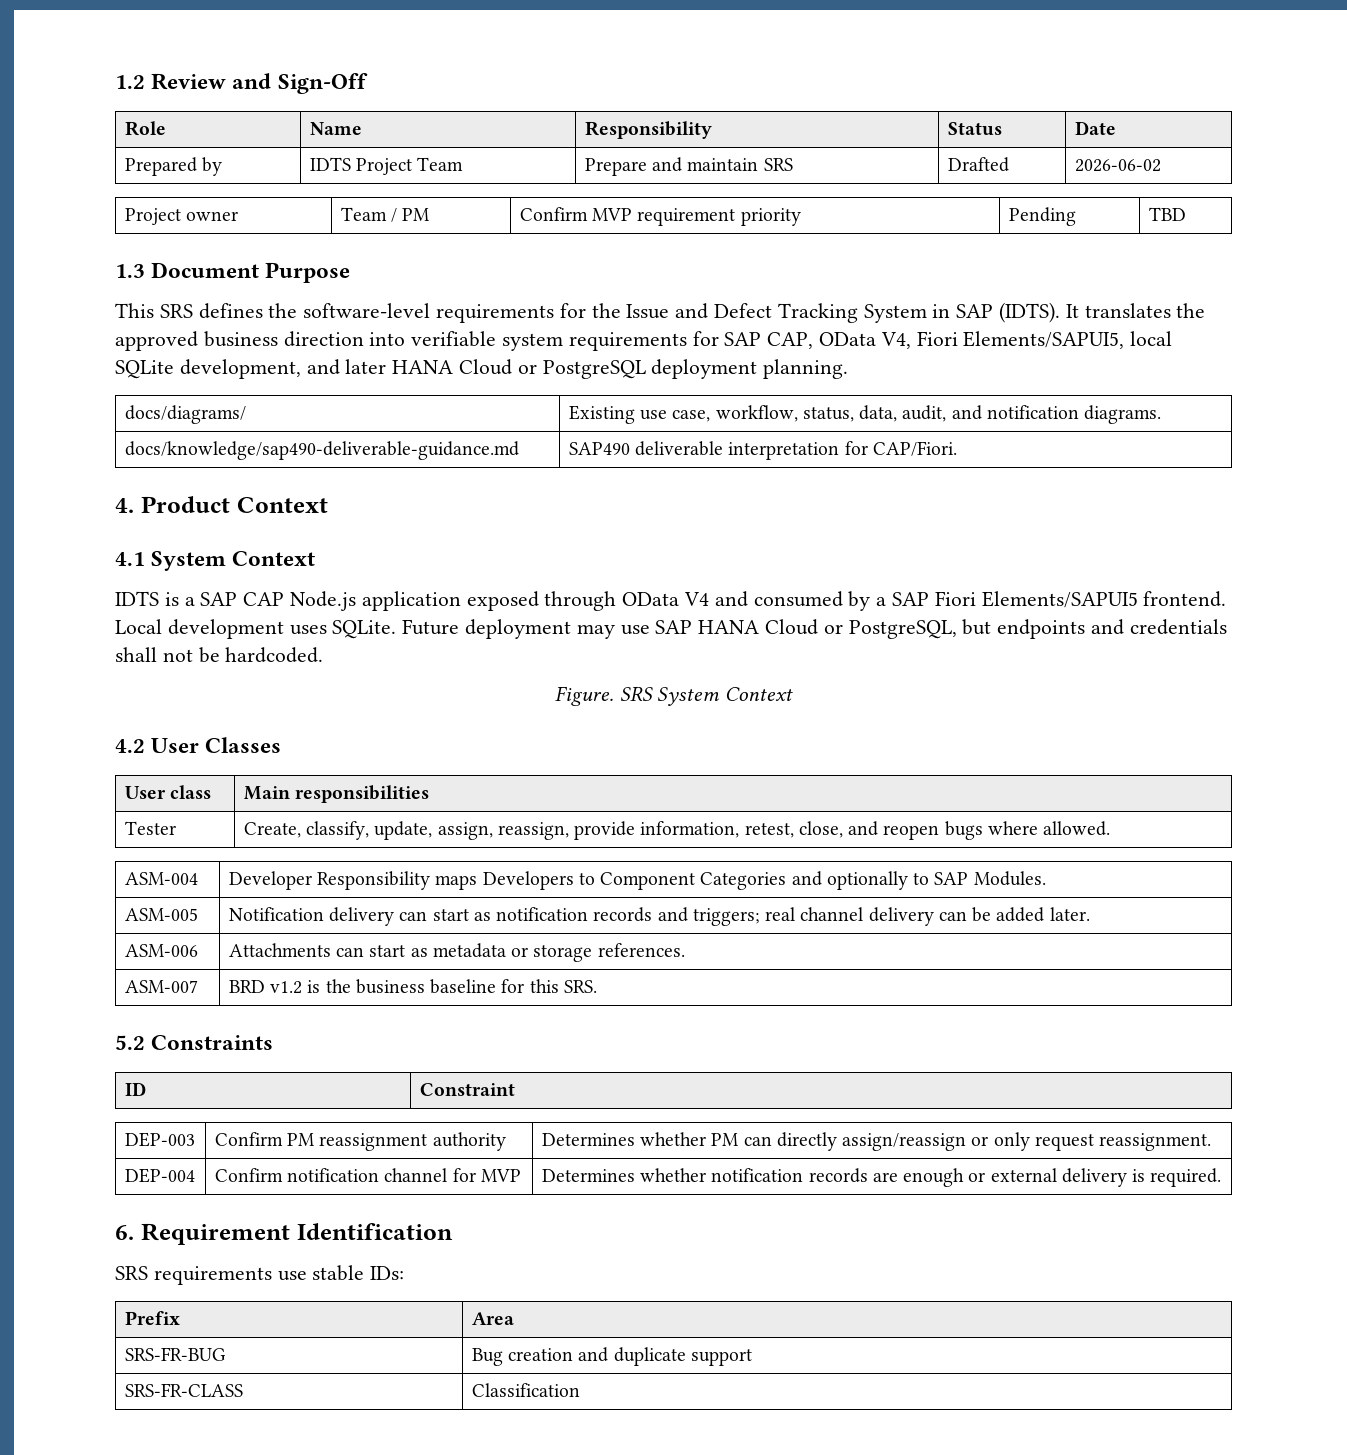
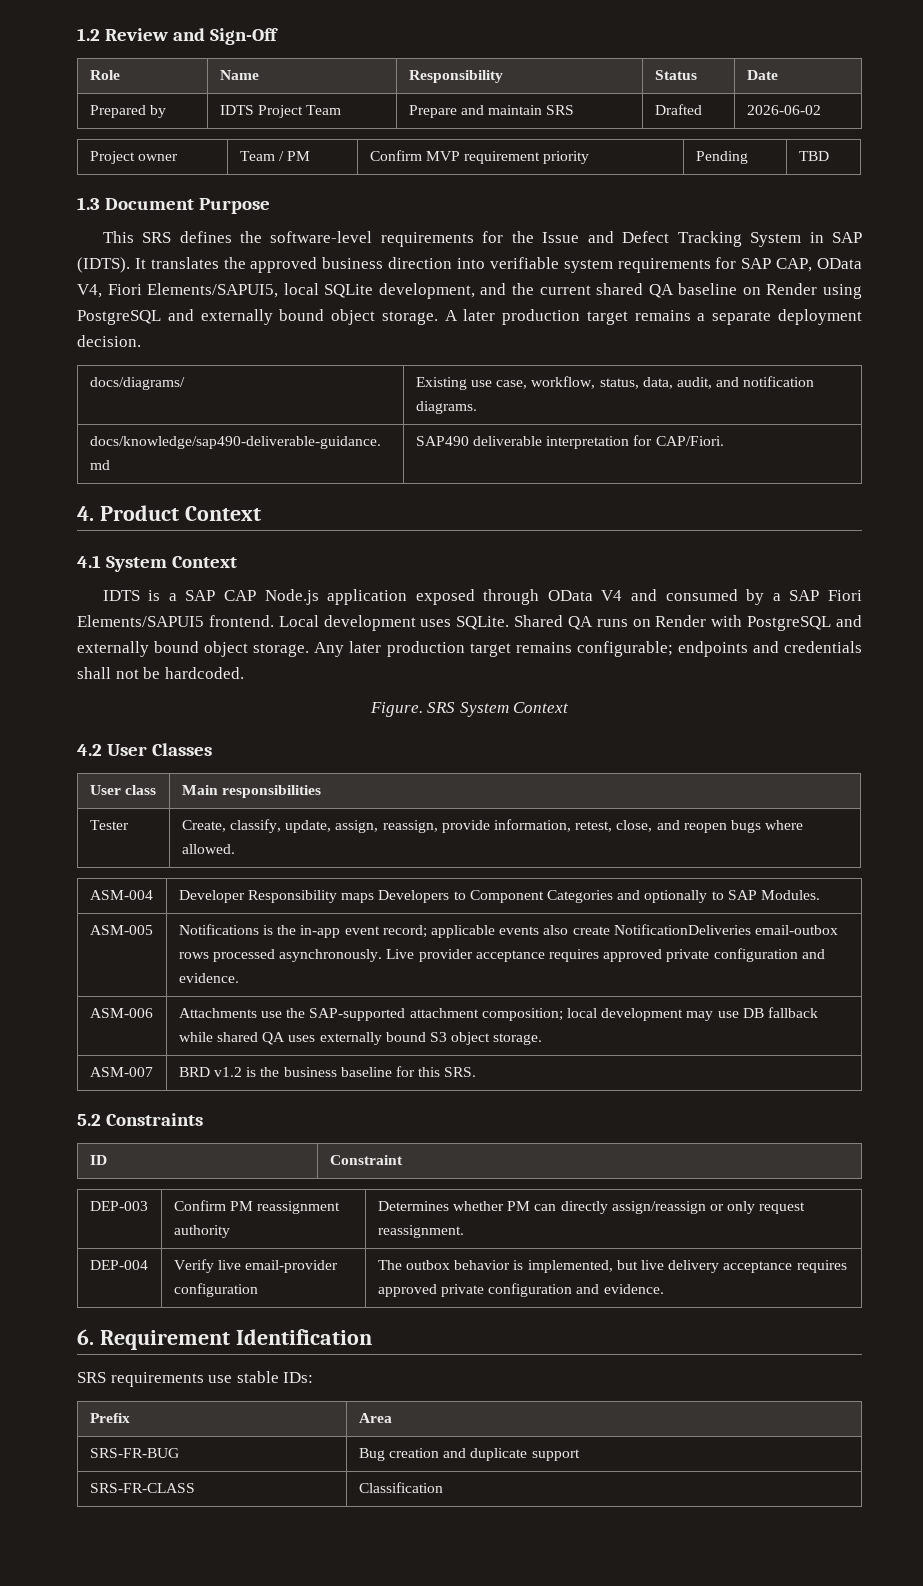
- It translates the approved business direction into verifiable system requirements for SAP CAP, OData V4, Fiori Elements/SAPUI5, local SQLite development, and later HANA Cloud or PostgreSQL deployment planning.
+ It translates the approved business direction into verifiable system requirements for SAP CAP, OData V4, Fiori Elements/SAPUI5, local SQLite development, and the current shared QA baseline on Render using PostgreSQL and externally bound object storage. A later production target remains a separate deployment decision.
- Future deployment may use SAP HANA Cloud or PostgreSQL, but endpoints and credentials shall not be hardcoded.
+ Shared QA runs on Render with PostgreSQL and externally bound object storage. Any later production target remains configurable; endpoints and credentials shall not be hardcoded.
- ASM-005 | Notification delivery can start as notification records and triggers; real channel delivery can be added later.
- ASM-006 | Attachments can start as metadata or storage references.
+ ASM-005 | Notifications is the in-app event record; applicable events also create NotificationDeliveries email-outbox rows processed asynchronously. Live provider acceptance requires approved private configuration and evidence.
+ ASM-006 | Attachments use the SAP-supported attachment composition; local development may use DB fallback while shared QA uses externally bound S3 object storage.
- DEP-004 | Confirm notification channel for MVP | Determines whether notification records are enough or external delivery is required.
+ DEP-004 | Verify live email-provider configuration | The outbox behavior is implemented, but live delivery acceptance requires approved private configuration and evidence.

